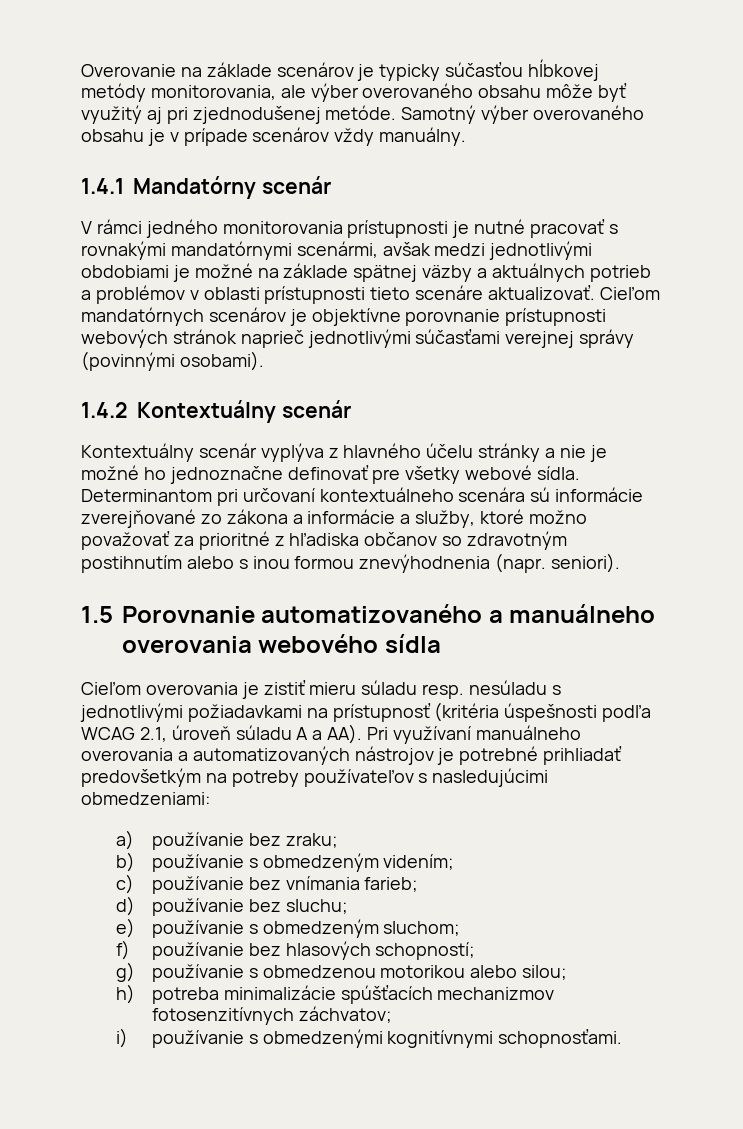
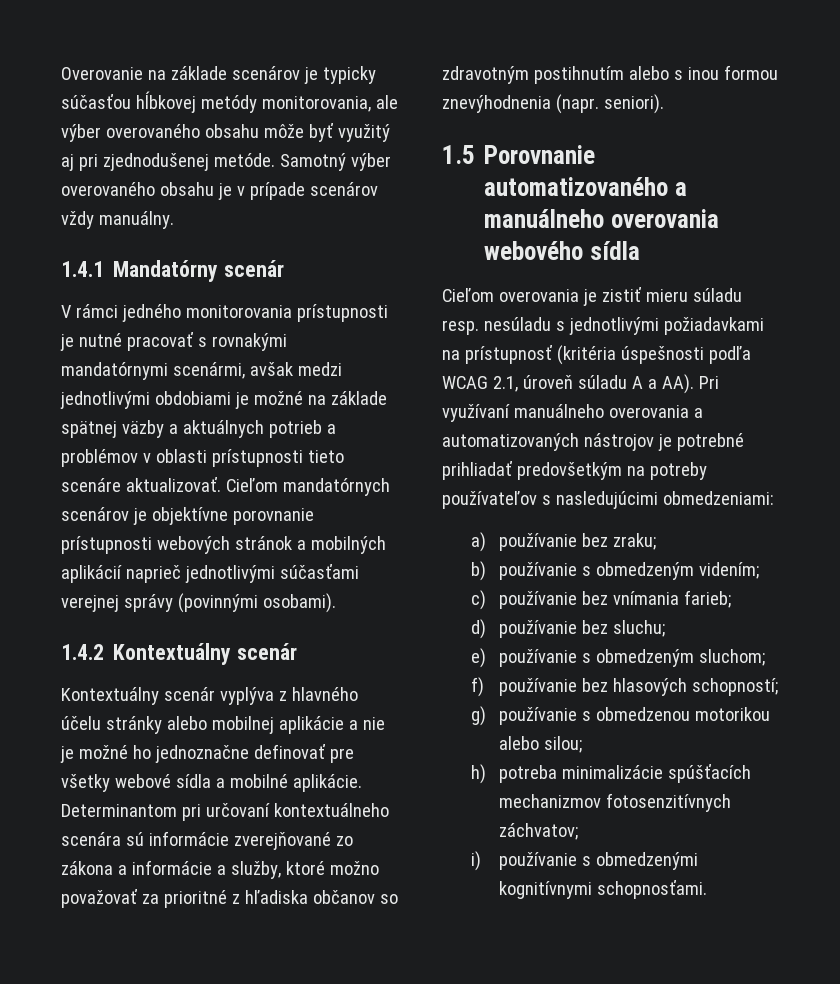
- Cieľom mandatórnych scenárov je objektívne porovnanie prístupnosti webových stránok naprieč jednotlivými súčasťami verejnej správy (povinnými osobami).
+ Cieľom mandatórnych scenárov je objektívne porovnanie prístupnosti webových stránok a mobilných aplikácií naprieč jednotlivými súčasťami verejnej správy (povinnými osobami).
- Kontextuálny scenár vyplýva z hlavného účelu stránky a nie je možné ho jednoznačne definovať pre všetky webové sídla.
+ Kontextuálny scenár vyplýva z hlavného účelu stránky alebo mobilnej aplikácie a nie je možné ho jednoznačne definovať pre všetky webové sídla a mobilné aplikácie.

